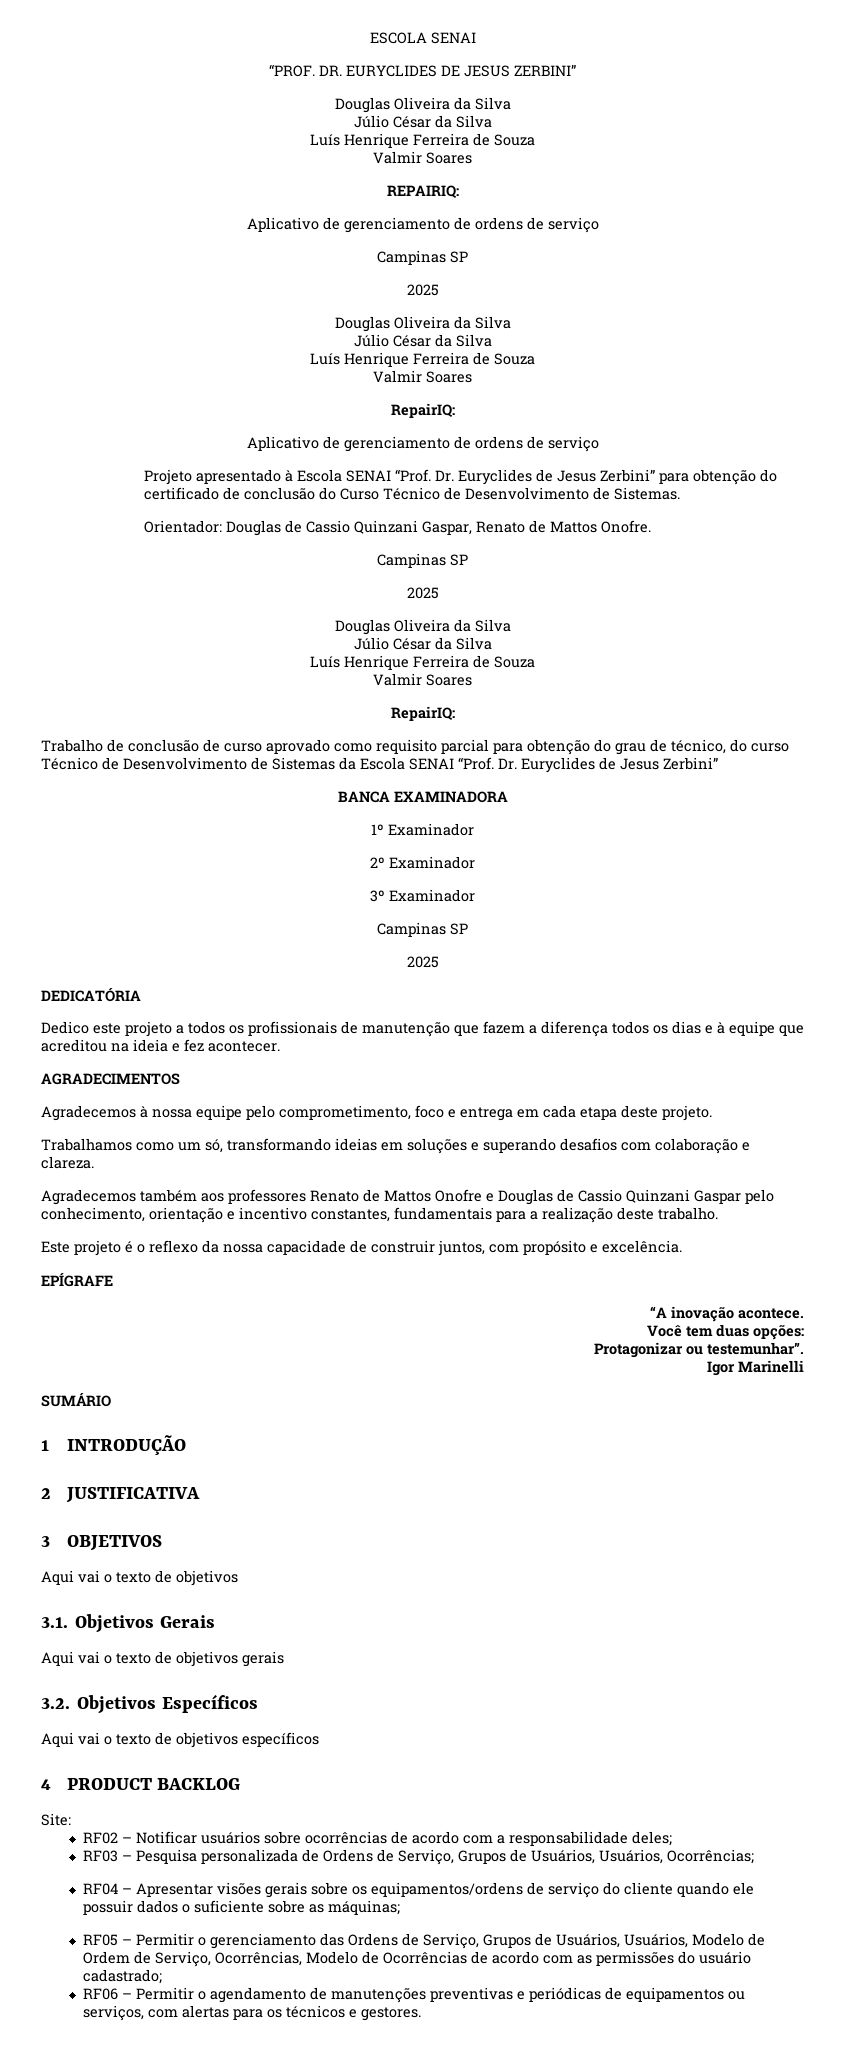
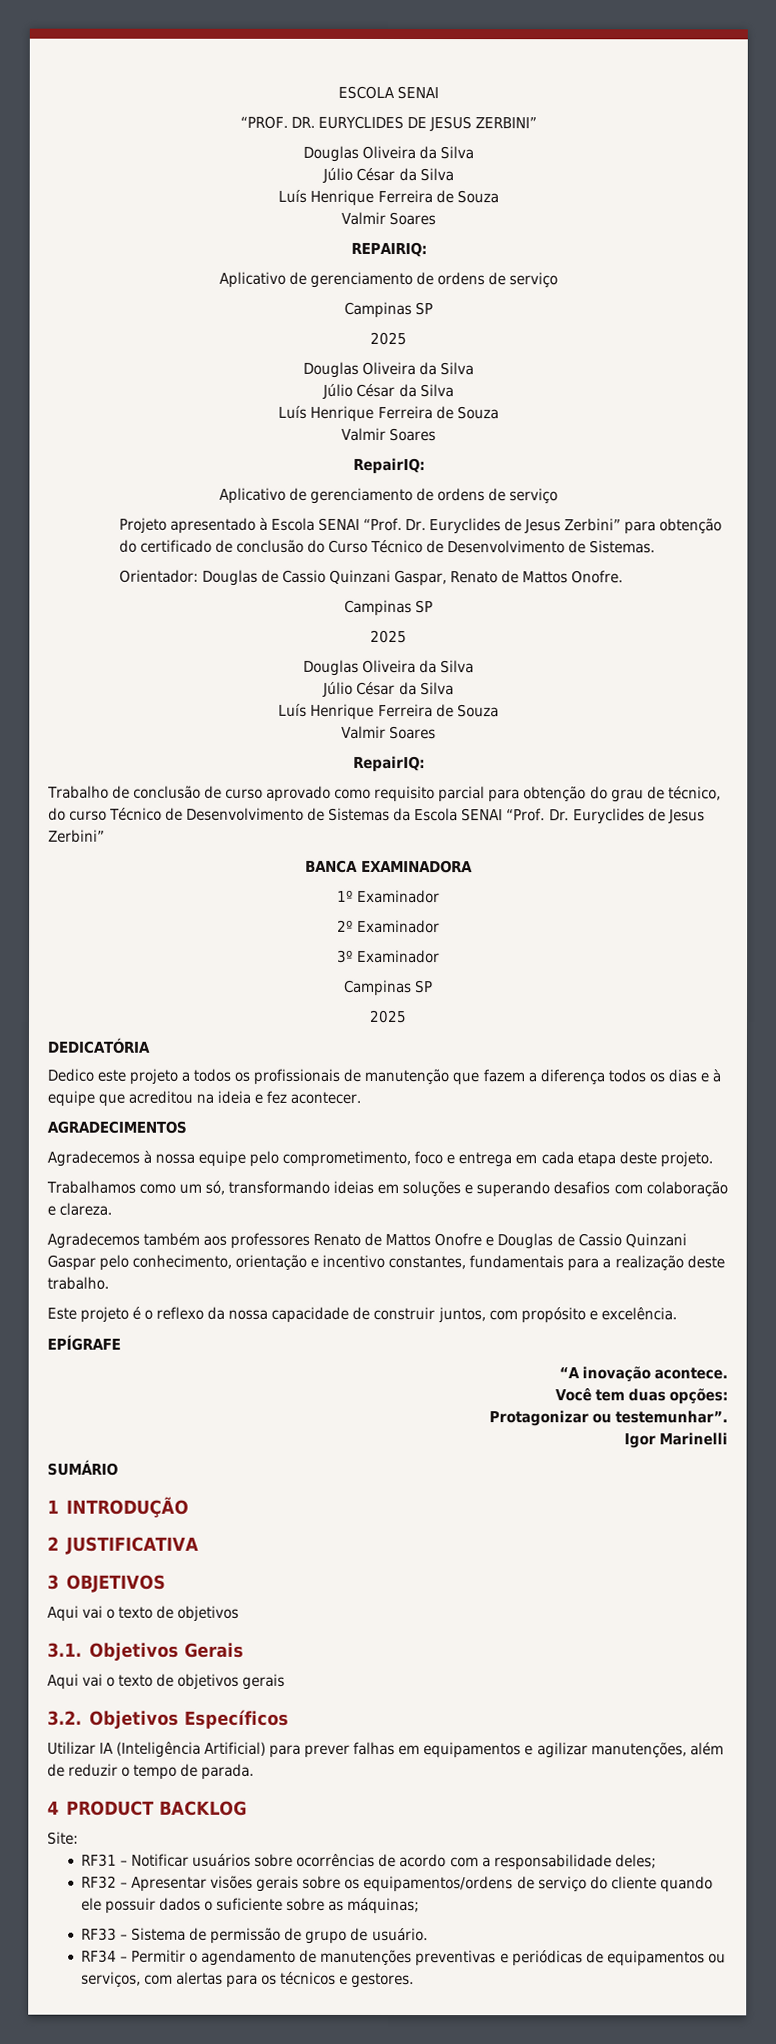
- Aqui vai o texto de objetivos específicos
+ Utilizar IA (Inteligência Artificial) para prever falhas em equipamentos e agilizar manutenções, além de reduzir o tempo de parada.
- RF02 – Notificar usuários sobre ocorrências de acordo com a responsabilidade deles;
+ RF31 – Notificar usuários sobre ocorrências de acordo com a responsabilidade deles;
- RF03 – Pesquisa personalizada de Ordens de Serviço, Grupos de Usuários, Usuários, Ocorrências;
- RF04 – Apresentar visões gerais sobre os equipamentos/ordens de serviço do cliente quando ele possuir dados o suficiente sobre as máquinas;
+ RF32 – Apresentar visões gerais sobre os equipamentos/ordens de serviço do cliente quando ele possuir dados o suficiente sobre as máquinas;
- RF05 – Permitir o gerenciamento das Ordens de Serviço, Grupos de Usuários, Usuários, Modelo de Ordem de Serviço, Ocorrências, Modelo de Ocorrências de acordo com as permissões do usuário cadastrado;
- RF06 – Permitir o agendamento de manutenções preventivas e periódicas de equipamentos ou serviços, com alertas para os técnicos e gestores.
+ RF33 – Sistema de permissão de grupo de usuário.
+ RF34 – Permitir o agendamento de manutenções preventivas e periódicas de equipamentos ou serviços, com alertas para os técnicos e gestores.

